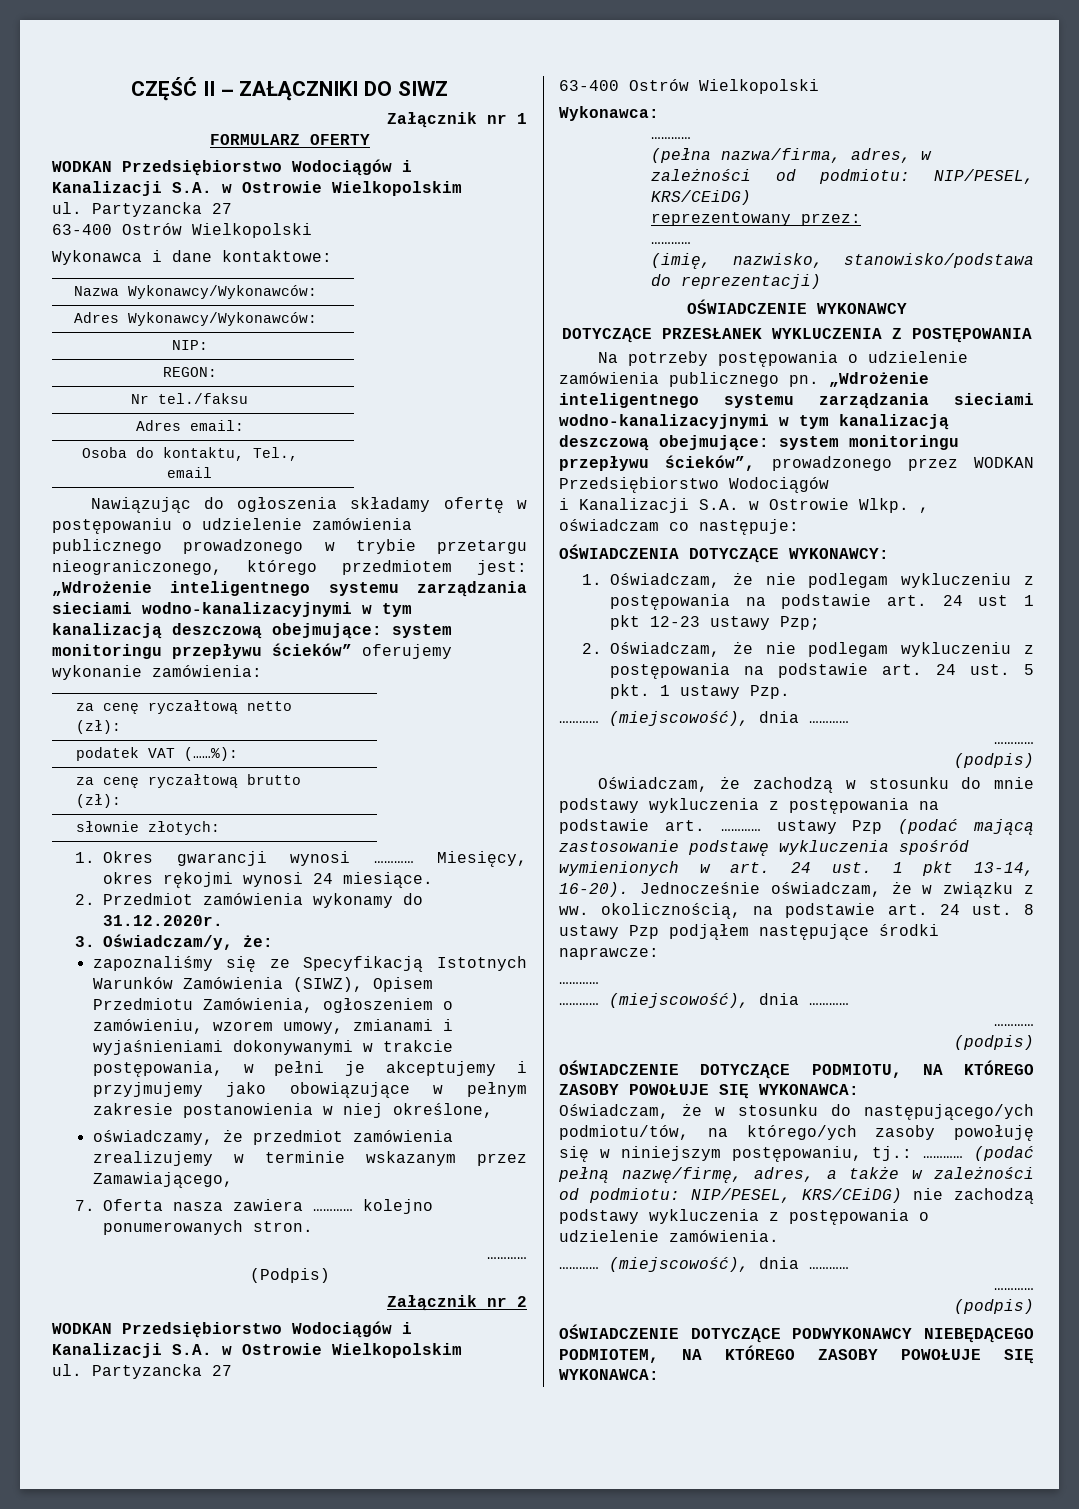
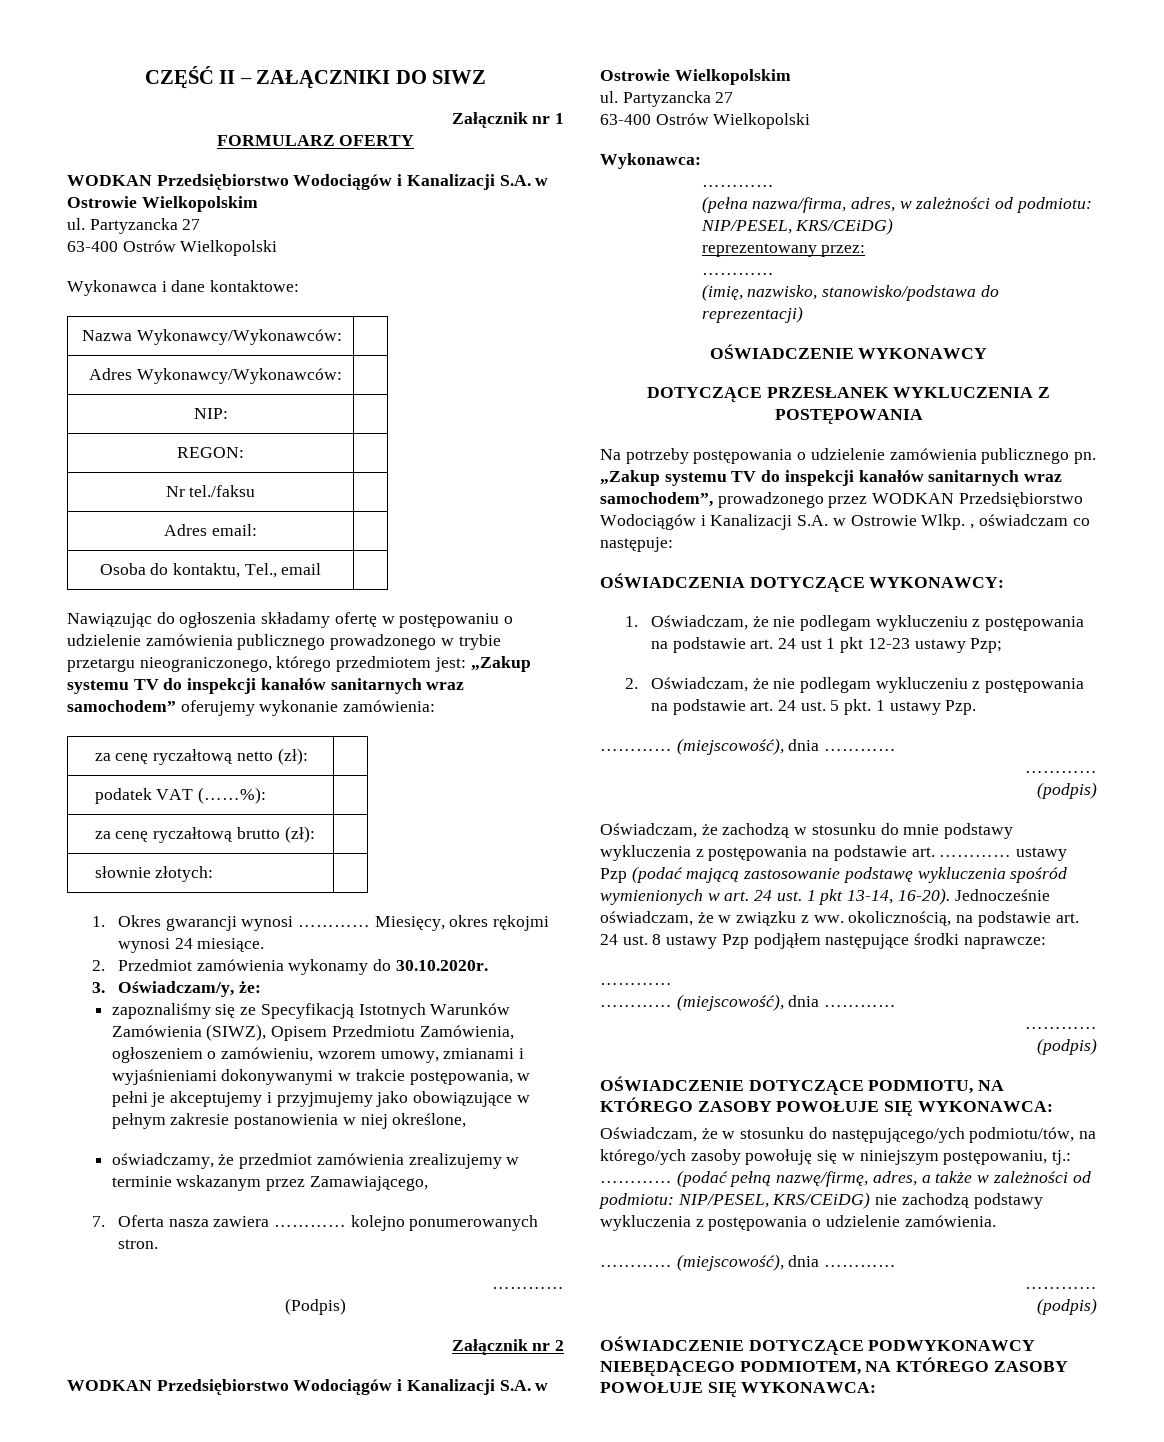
- Nawiązując do ogłoszenia składamy ofertę w postępowaniu o udzielenie zamówienia publicznego prowadzonego w trybie przetargu nieograniczonego, którego przedmiotem jest: „Wdrożenie inteligentnego systemu zarządzania sieciami wodno-kanalizacyjnymi w tym kanalizacją deszczową obejmujące: system monitoringu przepływu ścieków” oferujemy wykonanie zamówienia:
+ Nawiązując do ogłoszenia składamy ofertę w postępowaniu o udzielenie zamówienia publicznego prowadzonego w trybie przetargu nieograniczonego, którego przedmiotem jest: „Zakup systemu TV do inspekcji kanałów sanitarnych wraz samochodem” oferujemy wykonanie zamówienia:
- 2. Przedmiot zamówienia wykonamy do 31.12.2020r.
+ 2. Przedmiot zamówienia wykonamy do 30.10.2020r.
- „Wdrożenie inteligentnego systemu zarządzania sieciami wodno-kanalizacyjnymi w tym kanalizacją deszczową obejmujące: system monitoringu przepływu ścieków”, prowadzonego przez WODKAN Przedsiębiorstwo Wodociągów
- i Kanalizacji S.A. w Ostrowie Wlkp. , oświadczam co następuje:
+ „Zakup systemu TV do inspekcji kanałów sanitarnych wraz samochodem”, prowadzonego przez WODKAN Przedsiębiorstwo Wodociągów i Kanalizacji S.A. w Ostrowie Wlkp. , oświadczam co następuje:

